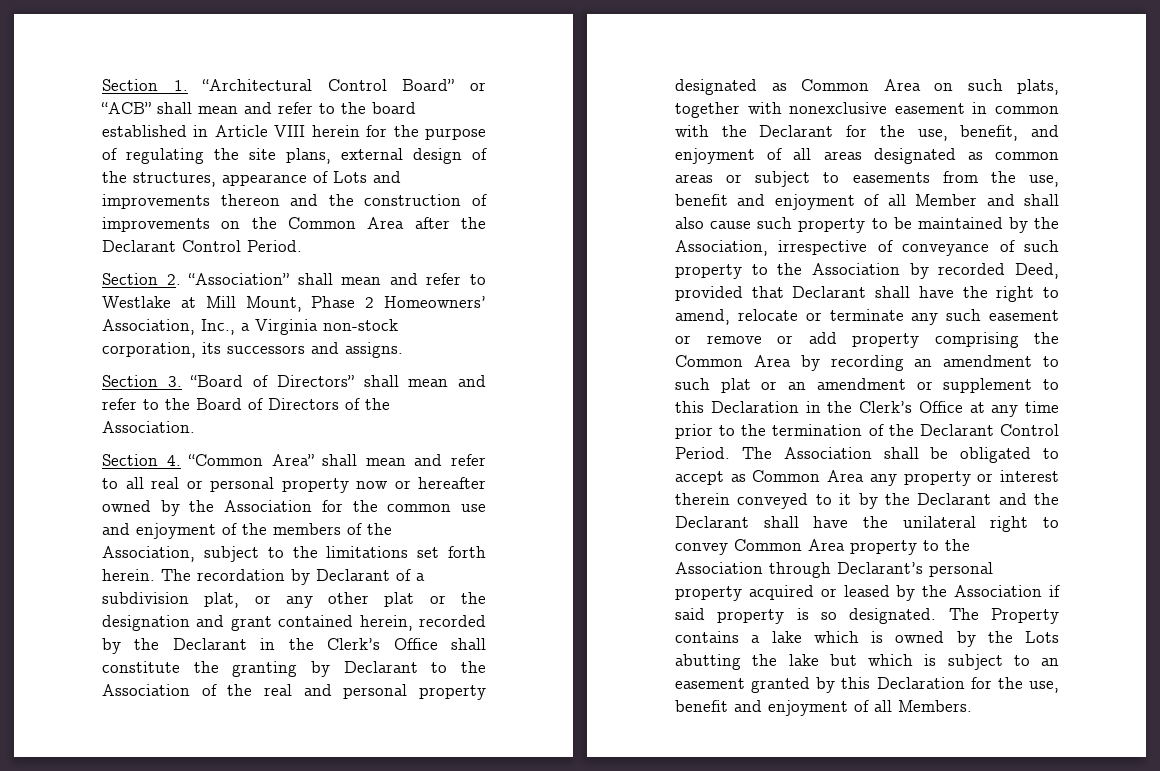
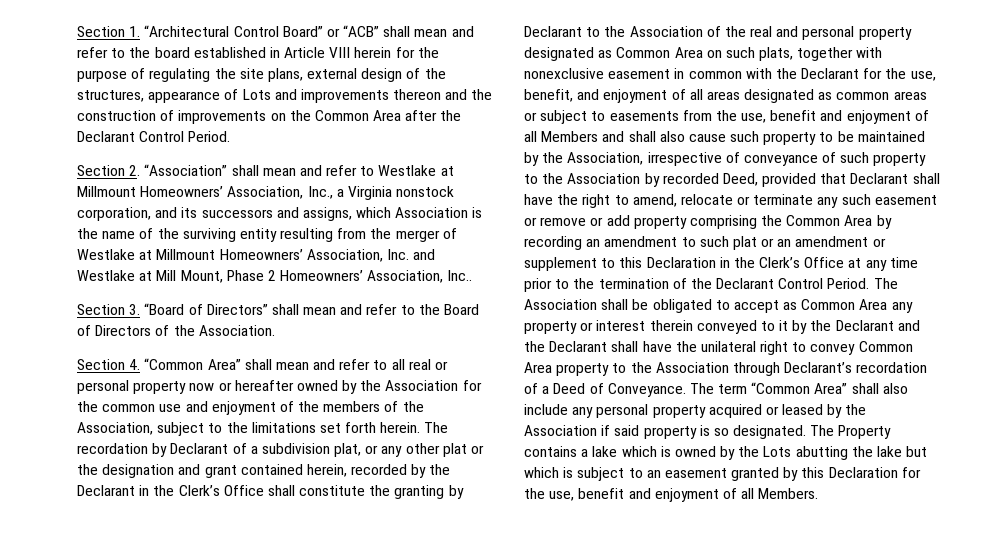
- Section 2. “Association” shall mean and refer to Westlake at Mill Mount, Phase 2 Homeowners’ Association, Inc., a Virginia non-stock corporation, its successors and assigns.
+ Section 2. “Association” shall mean and refer to Westlake at Millmount Homeowners’ Association, Inc., a Virginia nonstock corporation, and its successors and assigns, which Association is the name of the surviving entity resulting from the merger of Westlake at Millmount Homeowners’ Association, Inc. and Westlake at Mill Mount, Phase 2 Homeowners’ Association, Inc..
- The recordation by Declarant of a subdivision plat, or any other plat or the designation and grant contained herein, recorded by the Declarant in the Clerk’s Office shall constitute the granting by Declarant to the Association of the real and personal property designated as Common Area on such plats, together with nonexclusive easement in common with the Declarant for the use, benefit, and enjoyment of all areas designated as common areas or subject to easements from the use, benefit and enjoyment of all Member and shall also cause such property to be maintained by the Association, irrespective of conveyance of such property to the Association by recorded Deed, provided that Declarant shall have the right to amend, relocate or terminate any such easement or remove or add property comprising the Common Area by recording an amendment to such plat or an amendment or supplement to this Declaration in the Clerk’s Office at any time prior to the termination of the Declarant Control Period.
+ The recordation by Declarant of a subdivision plat, or any other plat or the designation and grant contained herein, recorded by the Declarant in the Clerk’s Office shall constitute the granting by Declarant to the Association of the real and personal property designated as Common Area on such plats, together with nonexclusive easement in common with the Declarant for the use, benefit, and enjoyment of all areas designated as common areas or subject to easements from the use, benefit and enjoyment of all Members and shall also cause such property to be maintained by the Association, irrespective of conveyance of such property to the Association by recorded Deed, provided that Declarant shall have the right to amend, relocate or terminate any such easement or remove or add property comprising the Common Area by recording an amendment to such plat or an amendment or supplement to this Declaration in the Clerk’s Office at any time prior to the termination of the Declarant Control Period.
- The Association shall be obligated to accept as Common Area any property or interest therein conveyed to it by the Declarant and the Declarant shall have the unilateral right to convey Common Area property to the Association through Declarant’s personal property acquired or leased by the Association if said property is so designated.
+ The Association shall be obligated to accept as Common Area any property or interest therein conveyed to it by the Declarant and the Declarant shall have the unilateral right to convey Common Area property to the Association through Declarant’s recordation of a Deed of Conveyance. The term “Common Area” shall also include any personal property acquired or leased by the Association if said property is so designated.

